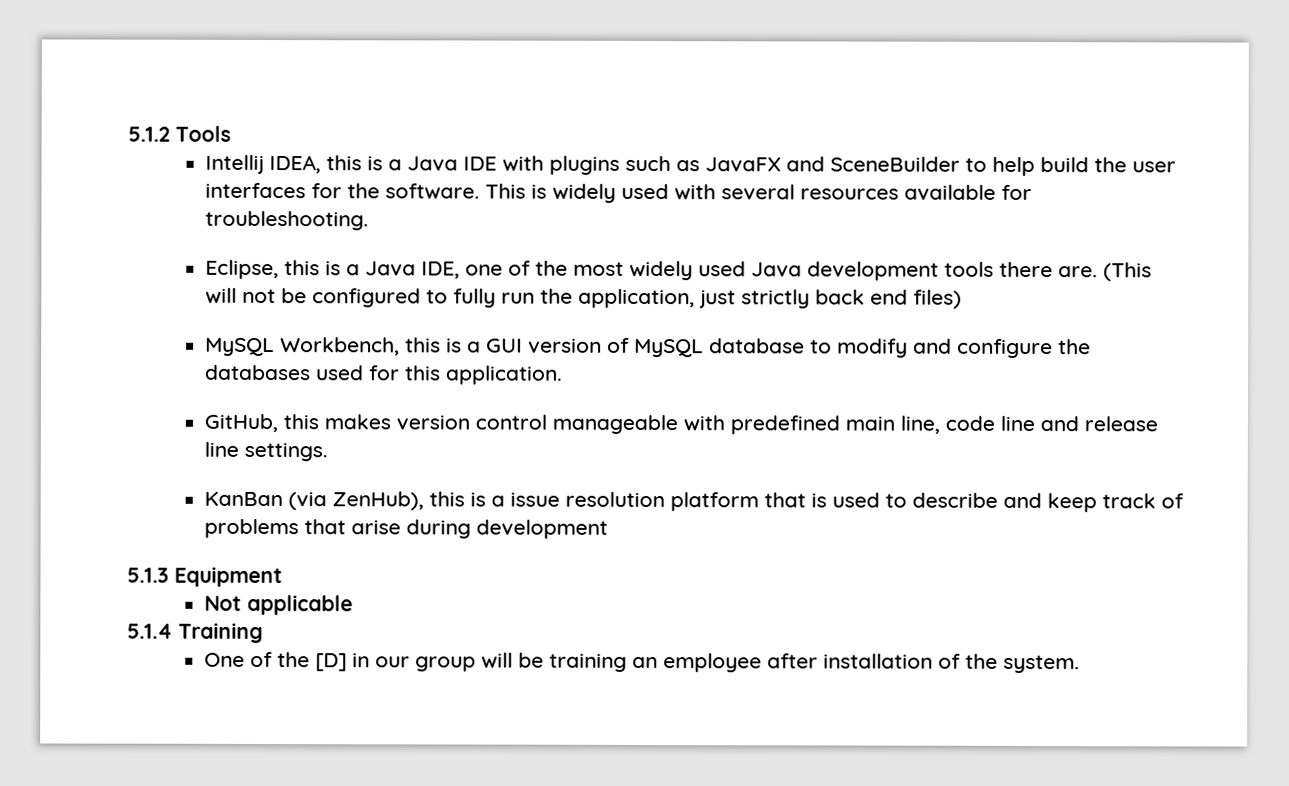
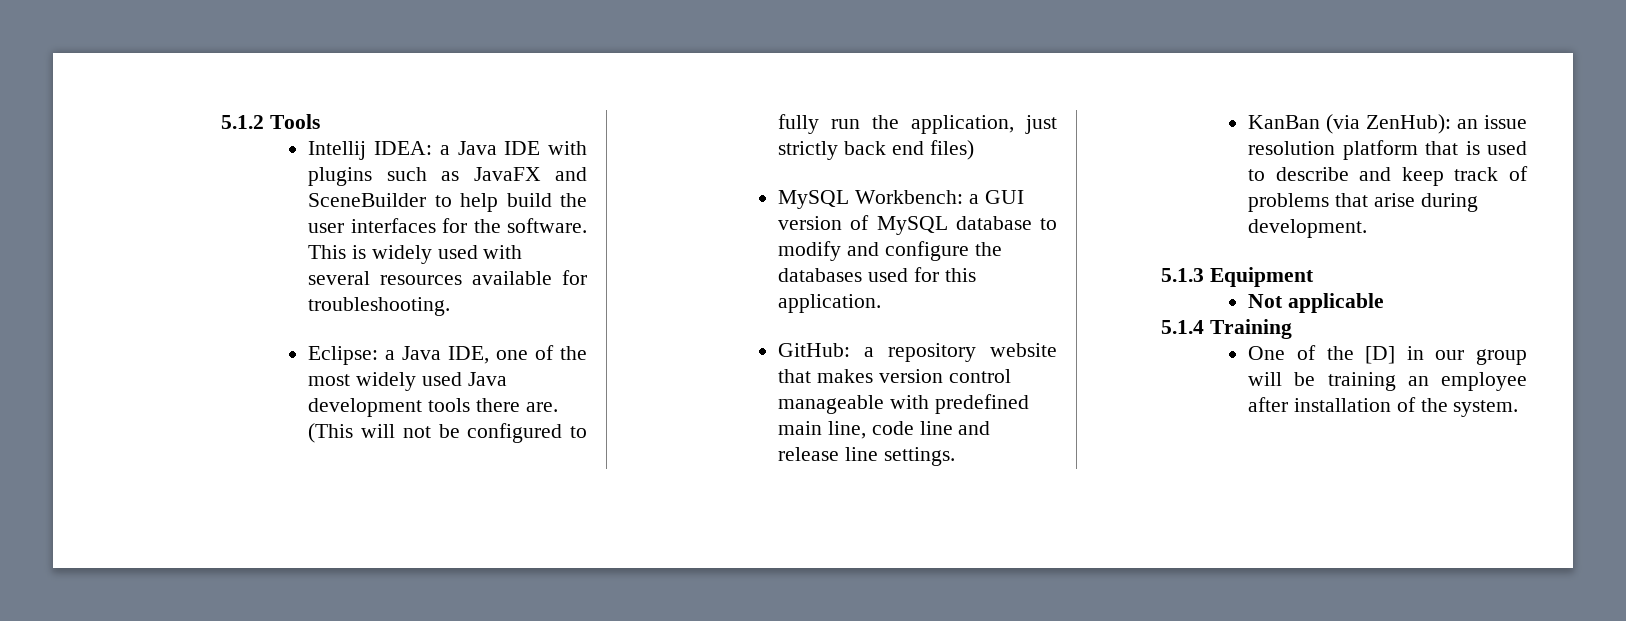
- Intellij IDEA, this is a Java IDE with plugins such as JavaFX and SceneBuilder to help build the user interfaces for the software.
+ Intellij IDEA: a Java IDE with plugins such as JavaFX and SceneBuilder to help build the user interfaces for the software.
- Eclipse, this is a Java IDE, one of the most widely used Java development tools there are.
+ Eclipse: a Java IDE, one of the most widely used Java development tools there are.
- MySQL Workbench, this is a GUI version of MySQL database to modify and configure the databases used for this application.
+ MySQL Workbench: a GUI version of MySQL database to modify and configure the databases used for this application.
- GitHub, this makes version control manageable with predefined main line, code line and release line settings.
+ GitHub: a repository website that makes version control manageable with predefined main line, code line and release line settings.
- KanBan (via ZenHub), this is a issue resolution platform that is used to describe and keep track of problems that arise during development
+ KanBan (via ZenHub): an issue resolution platform that is used to describe and keep track of problems that arise during development.

